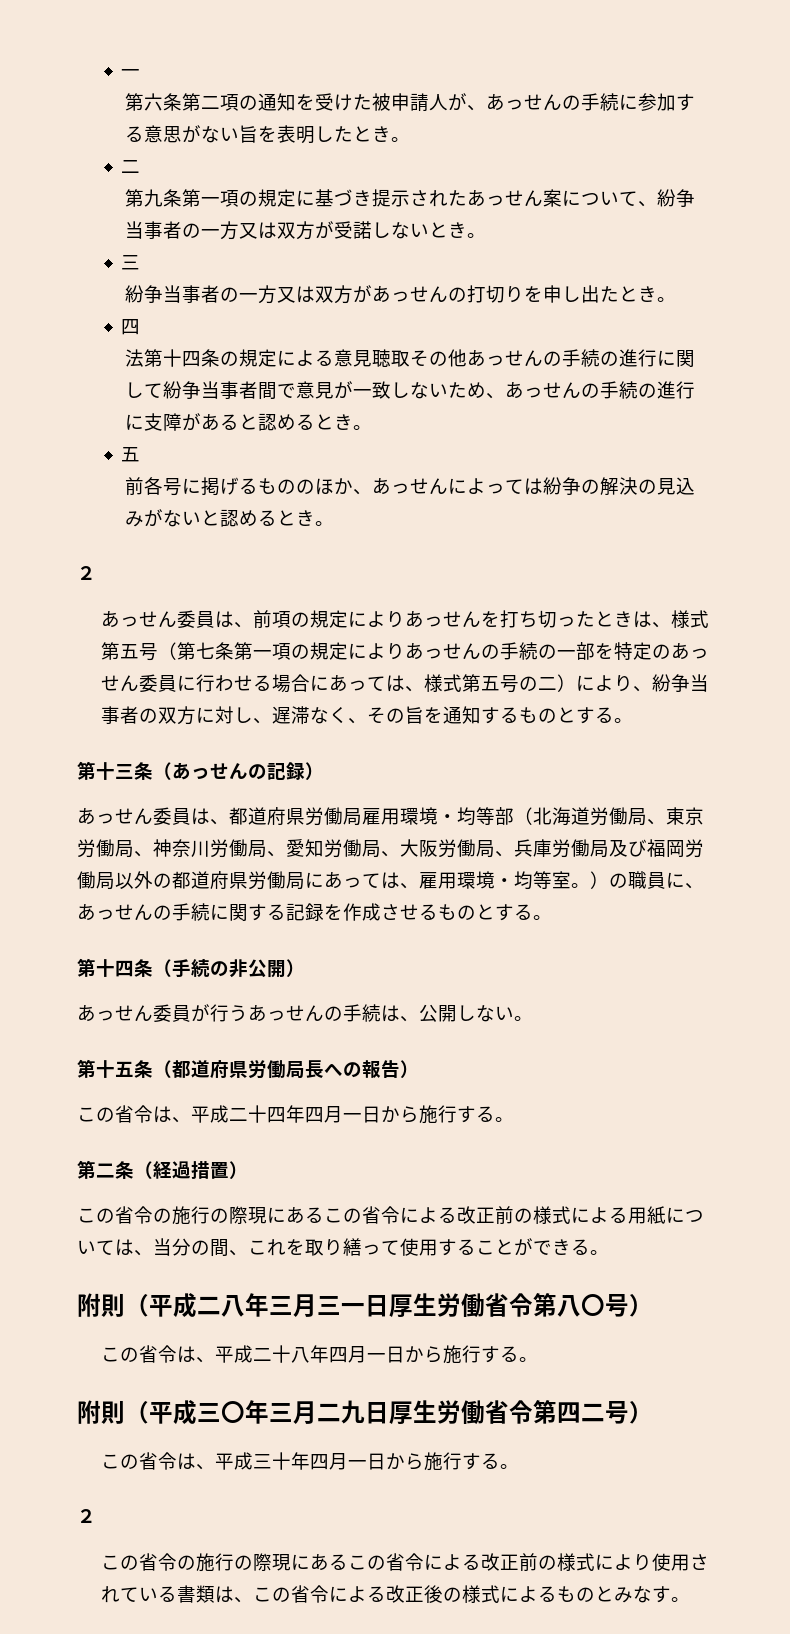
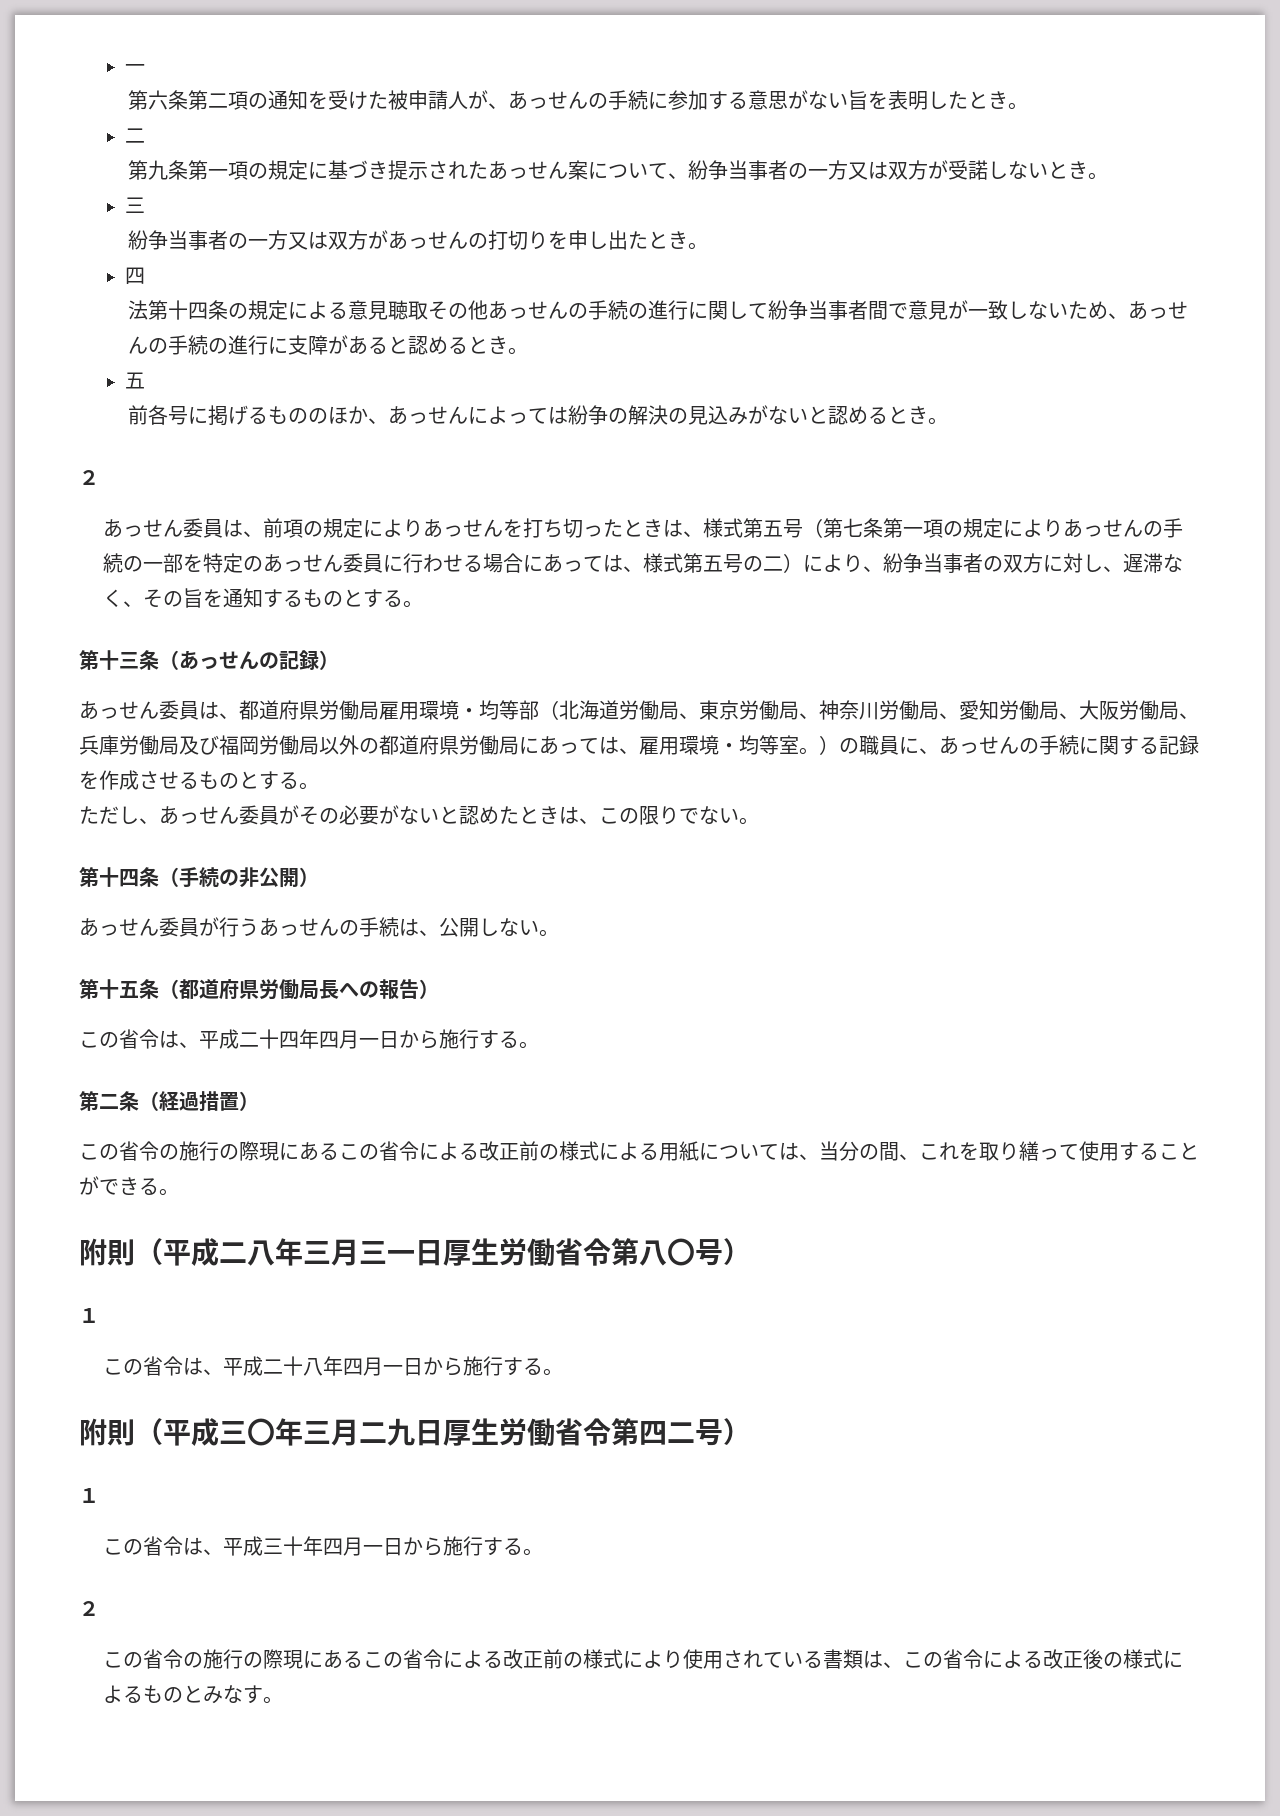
+ ただし、あっせん委員がその必要がないと認めたときは、この限りでない。
  附則（平成二八年三月三一日厚生労働省令第八〇号）
+ １
  附則（平成三〇年三月二九日厚生労働省令第四二号）
+ １

